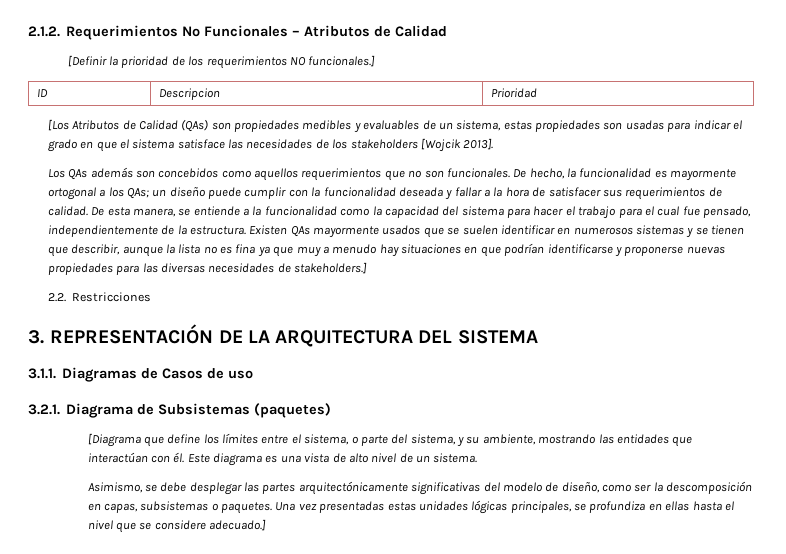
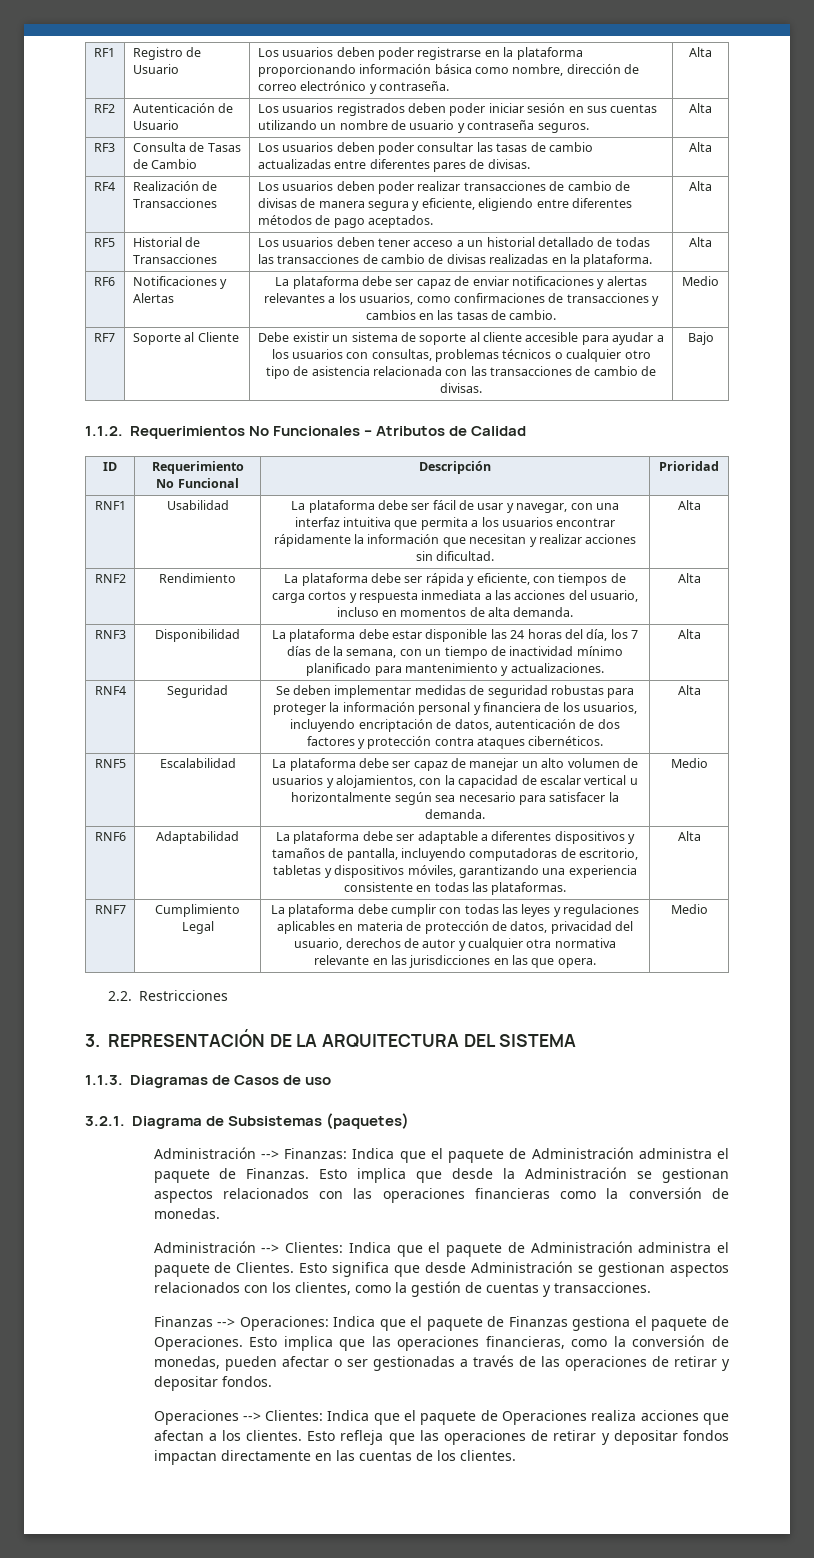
- 2.1.2. Requerimientos No Funcionales – Atributos de Calidad
+ RF1 | Registro de Usuario | Los usuarios deben poder registrarse en la plataforma proporcionando información básica como nombre, dirección de correo electrónico y contraseña. | Alta
+ RF2 | Autenticación de Usuario | Los usuarios registrados deben poder iniciar sesión en sus cuentas utilizando un nombre de usuario y contraseña seguros. | Alta
+ RF3 | Consulta de Tasas de Cambio | Los usuarios deben poder consultar las tasas de cambio actualizadas entre diferentes pares de divisas. | Alta
+ RF4 | Realización de Transacciones | Los usuarios deben poder realizar transacciones de cambio de divisas de manera segura y eficiente, eligiendo entre diferentes métodos de pago aceptados. | Alta
+ RF5 | Historial de Transacciones | Los usuarios deben tener acceso a un historial detallado de todas las transacciones de cambio de divisas realizadas en la plataforma. | Alta
+ RF6 | Notificaciones y Alertas | La plataforma debe ser capaz de enviar notificaciones y alertas relevantes a los usuarios, como confirmaciones de transacciones y cambios en las tasas de cambio. | Medio
+ RF7 | Soporte al Cliente | Debe existir un sistema de soporte al cliente accesible para ayudar a los usuarios con consultas, problemas técnicos o cualquier otro tipo de asistencia relacionada con las transacciones de cambio de divisas. | Bajo
+ 1.1.2. Requerimientos No Funcionales – Atributos de Calidad
- [Definir la prioridad de los requerimientos NO funcionales.]
- ID | Descripcion | Prioridad
- [Los Atributos de Calidad (QAs) son propiedades medibles y evaluables de un sistema, estas propiedades son usadas para indicar el grado en que el sistema satisface las necesidades de los stakeholders [Wojcik 2013].
- Los QAs además son concebidos como aquellos requerimientos que no son funcionales. De hecho, la funcionalidad es mayormente ortogonal a los QAs; un diseño puede cumplir con la funcionalidad deseada y fallar a la hora de satisfacer sus requerimientos de calidad. De esta manera, se entiende a la funcionalidad como la capacidad del sistema para hacer el trabajo para el cual fue pensado, independientemente de la estructura. Existen QAs mayormente usados que se suelen identificar en numerosos sistemas y se tienen que describir, aunque la lista no es fina ya que muy a menudo hay situaciones en que podrían identificarse y proponerse nuevas propiedades para las diversas necesidades de stakeholders.]
+ ID | Requerimiento No Funcional | Descripción | Prioridad
+ RNF1 | Usabilidad | La plataforma debe ser fácil de usar y navegar, con una interfaz intuitiva que permita a los usuarios encontrar rápidamente la información que necesitan y realizar acciones sin dificultad. | Alta
+ RNF2 | Rendimiento | La plataforma debe ser rápida y eficiente, con tiempos de carga cortos y respuesta inmediata a las acciones del usuario, incluso en momentos de alta demanda. | Alta
+ RNF3 | Disponibilidad | La plataforma debe estar disponible las 24 horas del día, los 7 días de la semana, con un tiempo de inactividad mínimo planificado para mantenimiento y actualizaciones. | Alta
+ RNF4 | Seguridad | Se deben implementar medidas de seguridad robustas para proteger la información personal y financiera de los usuarios, incluyendo encriptación de datos, autenticación de dos factores y protección contra ataques cibernéticos. | Alta
+ RNF5 | Escalabilidad | La plataforma debe ser capaz de manejar un alto volumen de usuarios y alojamientos, con la capacidad de escalar vertical u horizontalmente según sea necesario para satisfacer la demanda. | Medio
+ RNF6 | Adaptabilidad | La plataforma debe ser adaptable a diferentes dispositivos y tamaños de pantalla, incluyendo computadoras de escritorio, tabletas y dispositivos móviles, garantizando una experiencia consistente en todas las plataformas. | Alta
+ RNF7 | Cumplimiento Legal | La plataforma debe cumplir con todas las leyes y regulaciones aplicables en materia de protección de datos, privacidad del usuario, derechos de autor y cualquier otra normativa relevante en las jurisdicciones en las que opera. | Medio
- 3.1.1. Diagramas de Casos de uso
+ 1.1.3. Diagramas de Casos de uso
- [Diagrama que define los límites entre el sistema, o parte del sistema, y su ambiente, mostrando las entidades que interactúan con él. Este diagrama es una vista de alto nivel de un sistema.
- Asimismo, se debe desplegar las partes arquitectónicamente significativas del modelo de diseño, como ser la descomposición en capas, subsistemas o paquetes. Una vez presentadas estas unidades lógicas principales, se profundiza en ellas hasta el nivel que se considere adecuado.]
+ Administración --> Finanzas: Indica que el paquete de Administración administra el paquete de Finanzas. Esto implica que desde la Administración se gestionan aspectos relacionados con las operaciones financieras como la conversión de monedas.
+ Administración --> Clientes: Indica que el paquete de Administración administra el paquete de Clientes. Esto significa que desde Administración se gestionan aspectos relacionados con los clientes, como la gestión de cuentas y transacciones.
+ Finanzas --> Operaciones: Indica que el paquete de Finanzas gestiona el paquete de Operaciones. Esto implica que las operaciones financieras, como la conversión de monedas, pueden afectar o ser gestionadas a través de las operaciones de retirar y depositar fondos.
+ Operaciones --> Clientes: Indica que el paquete de Operaciones realiza acciones que afectan a los clientes. Esto refleja que las operaciones de retirar y depositar fondos impactan directamente en las cuentas de los clientes.

